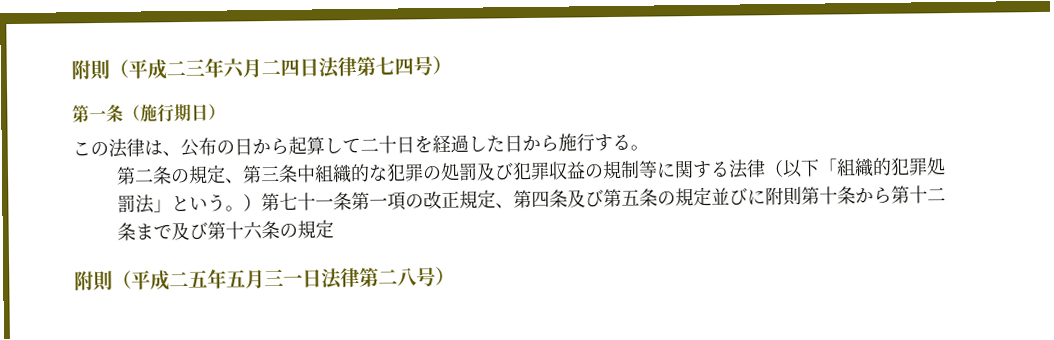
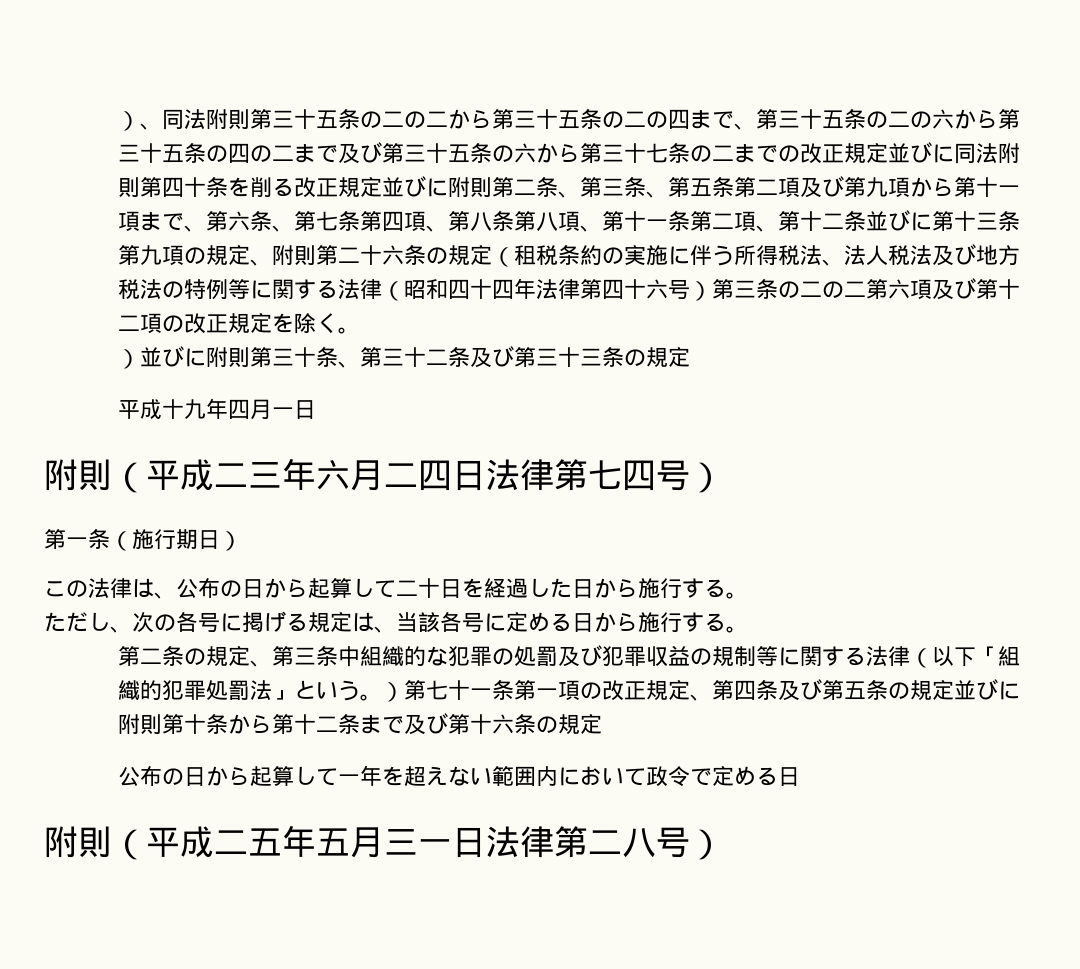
+ ）、同法附則第三十五条の二の二から第三十五条の二の四まで、第三十五条の二の六から第三十五条の四の二まで及び第三十五条の六から第三十七条の二までの改正規定並びに同法附則第四十条を削る改正規定並びに附則第二条、第三条、第五条第二項及び第九項から第十一項まで、第六条、第七条第四項、第八条第八項、第十一条第二項、第十二条並びに第十三条第九項の規定、附則第二十六条の規定（租税条約の実施に伴う所得税法、法人税法及び地方税法の特例等に関する法律（昭和四十四年法律第四十六号）第三条の二の二第六項及び第十二項の改正規定を除く。
+ ）並びに附則第三十条、第三十二条及び第三十三条の規定
+ 平成十九年四月一日
+ ただし、次の各号に掲げる規定は、当該各号に定める日から施行する。
+ 公布の日から起算して一年を超えない範囲内において政令で定める日

